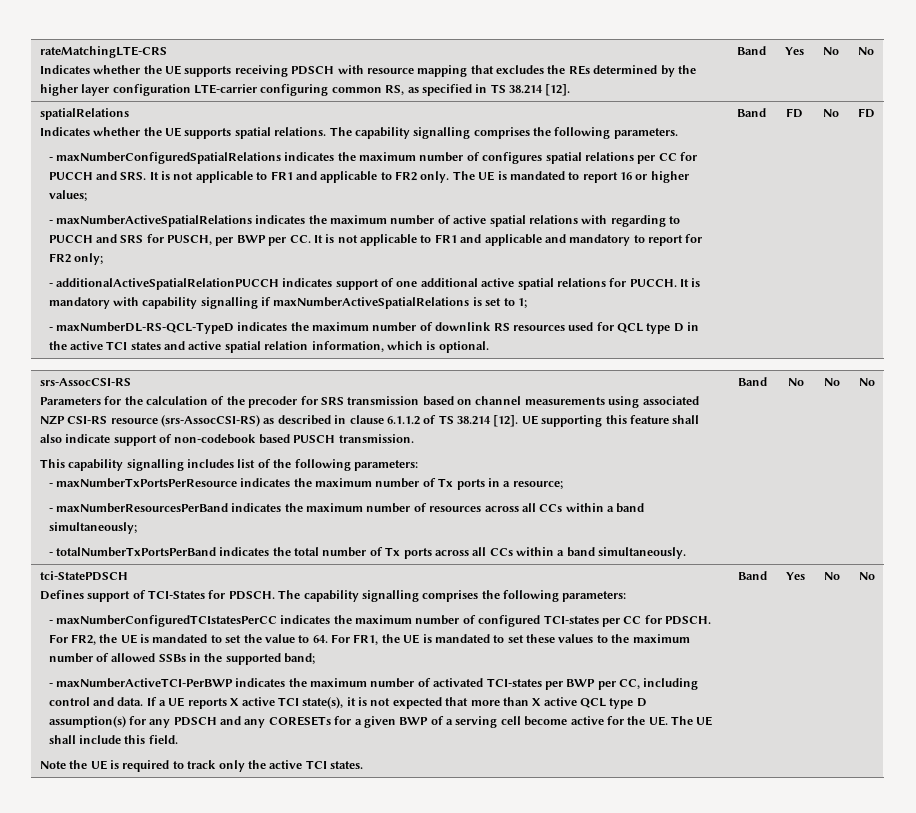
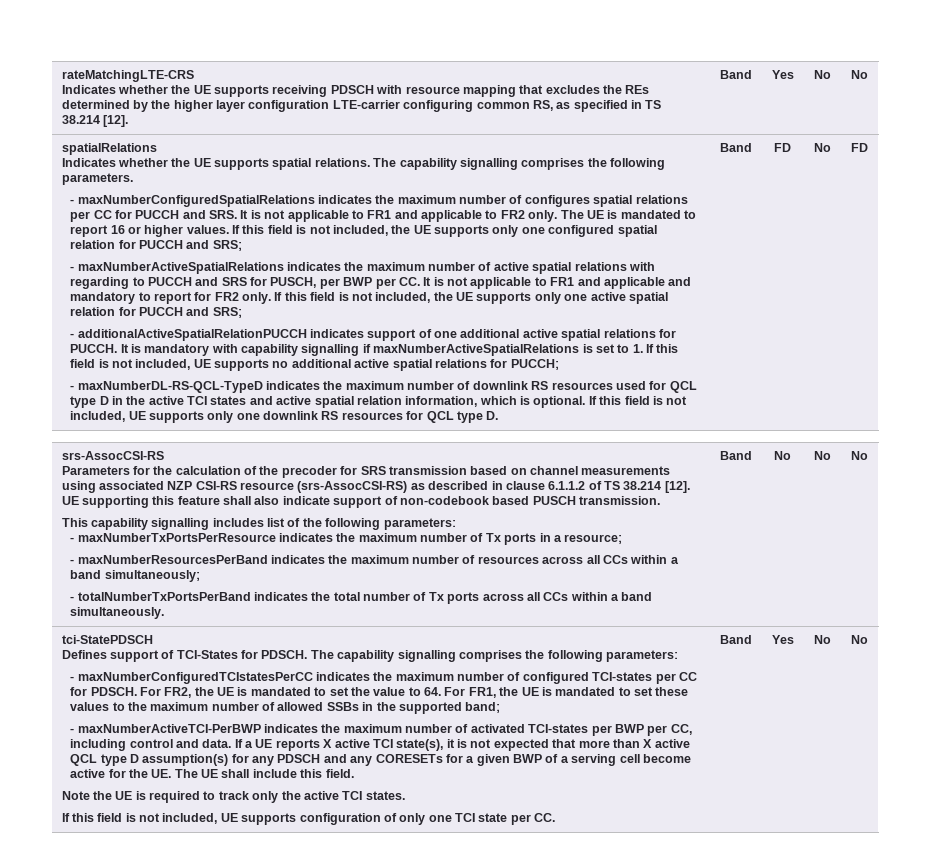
- The UE is mandated to report 16 or higher values;
+ The UE is mandated to report 16 or higher values. If this field is not included, the UE supports only one configured spatial relation for PUCCH and SRS;
- - maxNumberActiveSpatialRelations indicates the maximum number of active spatial relations with regarding to PUCCH and SRS for PUSCH, per BWP per CC. It is not applicable to FR1 and applicable and mandatory to report for FR2 only;
+ - maxNumberActiveSpatialRelations indicates the maximum number of active spatial relations with regarding to PUCCH and SRS for PUSCH, per BWP per CC. It is not applicable to FR1 and applicable and mandatory to report for FR2 only. If this field is not included, the UE supports only one active spatial relation for PUCCH and SRS;
- It is mandatory with capability signalling if maxNumberActiveSpatialRelations is set to 1;
+ It is mandatory with capability signalling if maxNumberActiveSpatialRelations is set to 1. If this field is not included, UE supports no additional active spatial relations for PUCCH;
+ If this field is not included, UE supports only one downlink RS resources for QCL type D.
+ If this field is not included, UE supports configuration of only one TCI state per CC.

